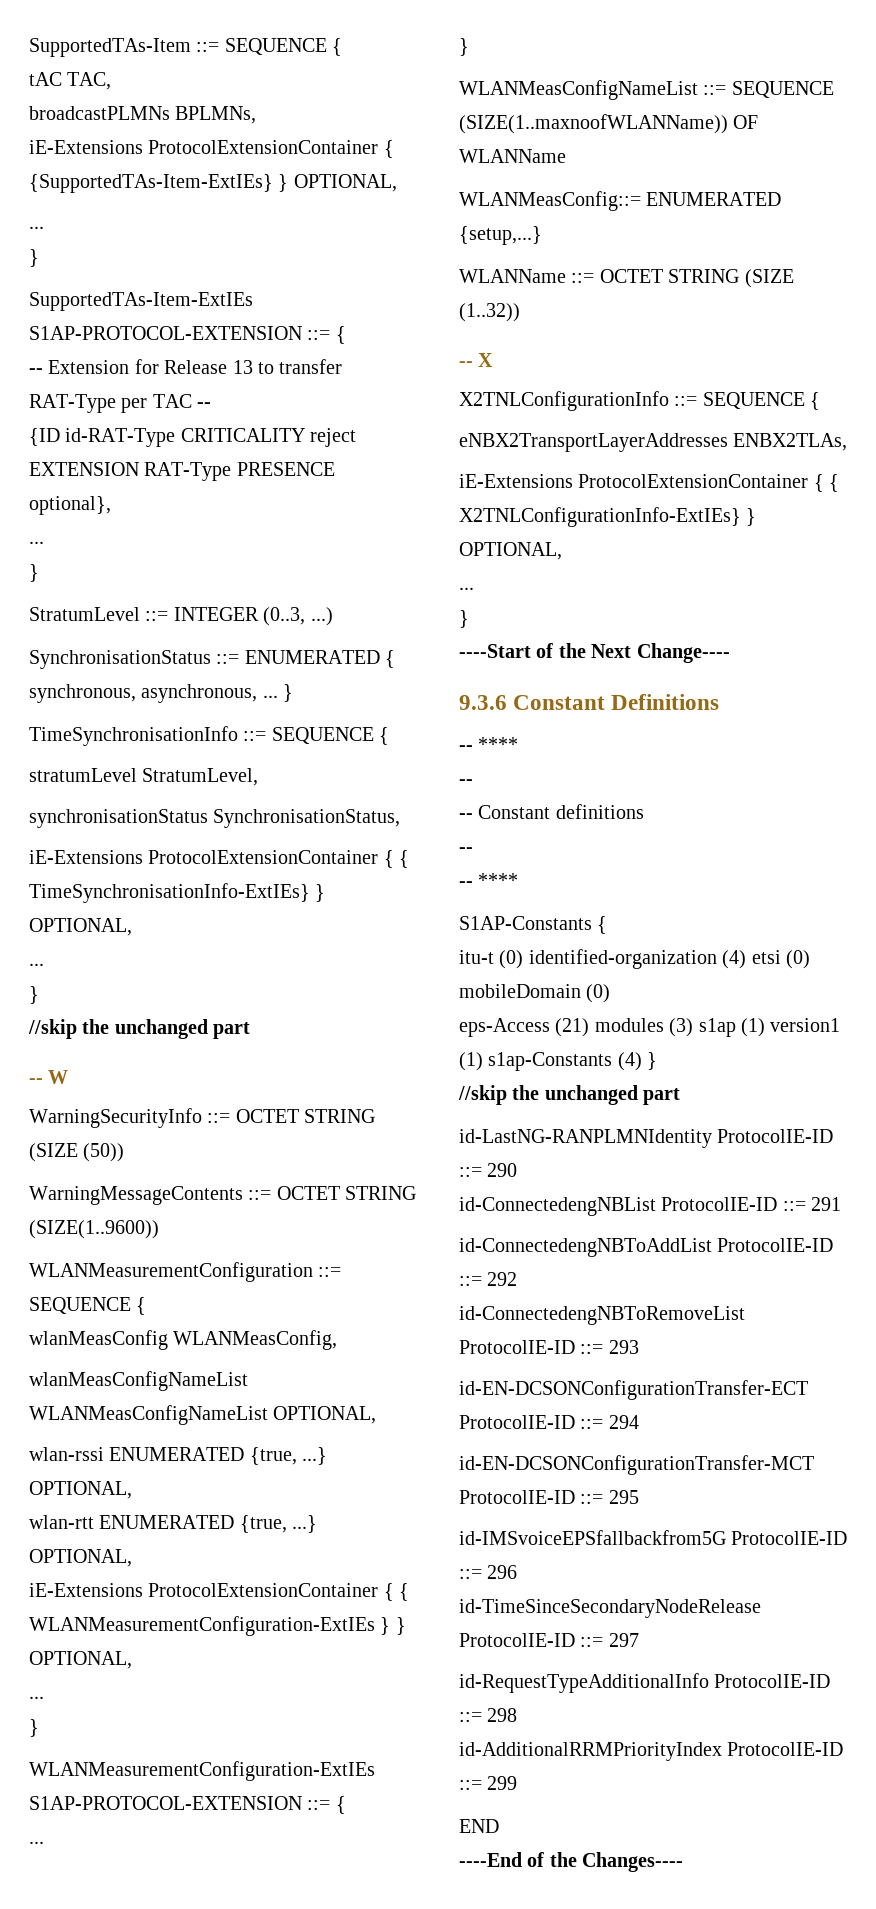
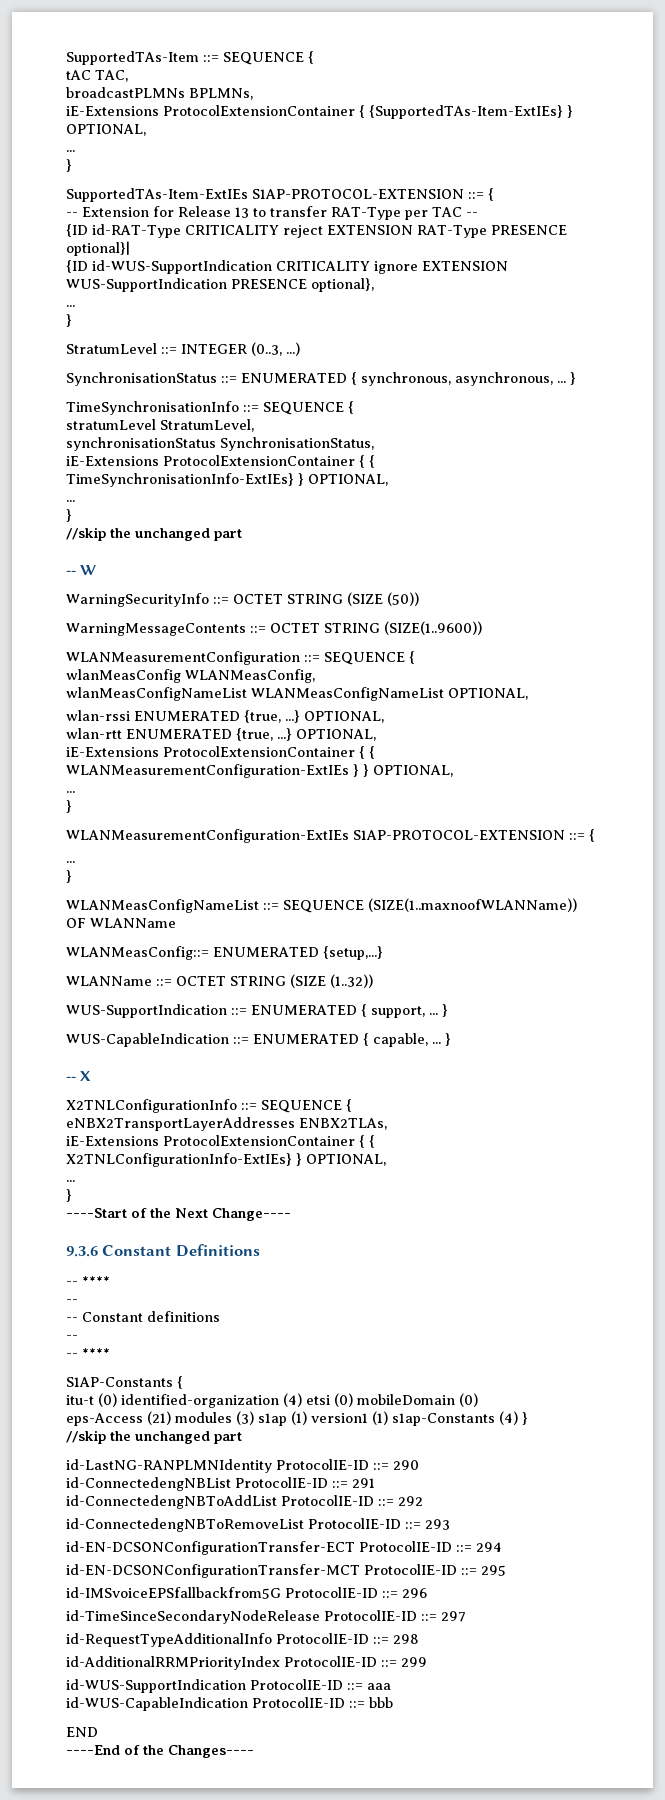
- {ID id-RAT-Type CRITICALITY reject EXTENSION RAT-Type PRESENCE optional},
+ {ID id-RAT-Type CRITICALITY reject EXTENSION RAT-Type PRESENCE optional}|
+ {ID id-WUS-SupportIndication CRITICALITY ignore EXTENSION WUS-SupportIndication PRESENCE optional},
+ WUS-SupportIndication ::= ENUMERATED { support, ... }
+ WUS-CapableIndication ::= ENUMERATED { capable, ... }
+ id-WUS-SupportIndication ProtocolIE-ID ::= aaa
+ id-WUS-CapableIndication ProtocolIE-ID ::= bbb

